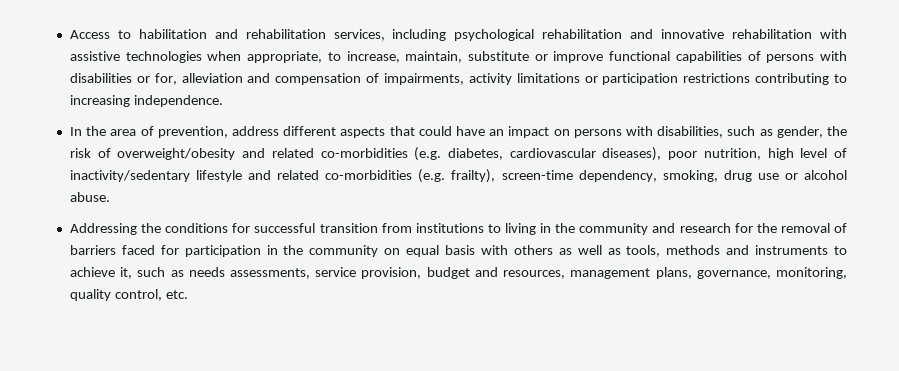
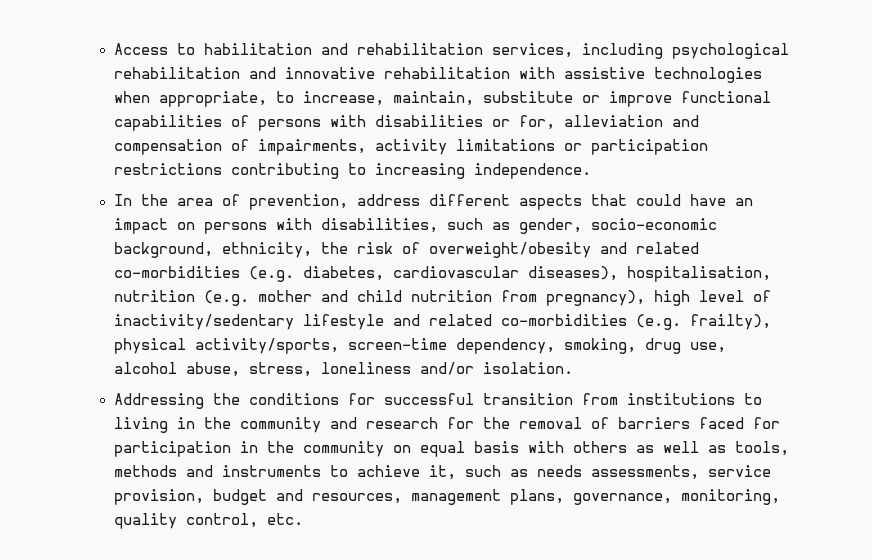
- In the area of prevention, address different aspects that could have an impact on persons with disabilities, such as gender, the risk of overweight/obesity and related co-morbidities (e.g. diabetes, cardiovascular diseases), poor nutrition, high level of inactivity/sedentary lifestyle and related co-morbidities (e.g. frailty), screen-time dependency, smoking, drug use or alcohol abuse.
+ In the area of prevention, address different aspects that could have an impact on persons with disabilities, such as gender, socio-economic background, ethnicity, the risk of overweight/obesity and related co-morbidities (e.g. diabetes, cardiovascular diseases), hospitalisation, nutrition (e.g. mother and child nutrition from pregnancy), high level of inactivity/sedentary lifestyle and related co-morbidities (e.g. frailty), physical activity/sports, screen-time dependency, smoking, drug use, alcohol abuse, stress, loneliness and/or isolation.

